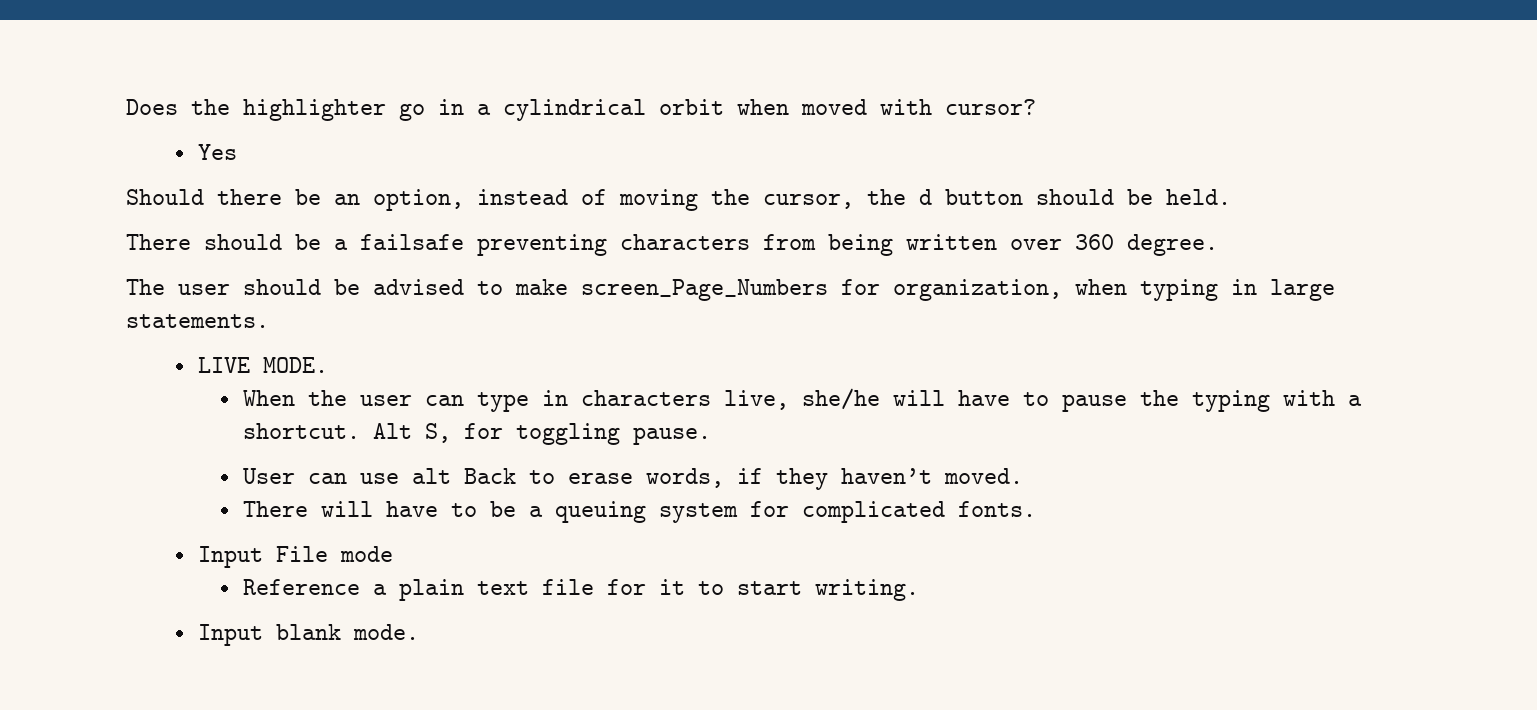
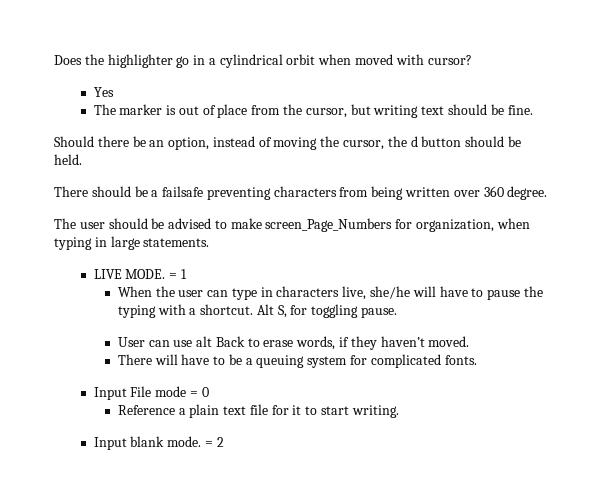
+ The marker is out of place from the cursor, but writing text should be fine.
+ = 1
- Input File mode
+ Input File mode = 0
+ = 2

